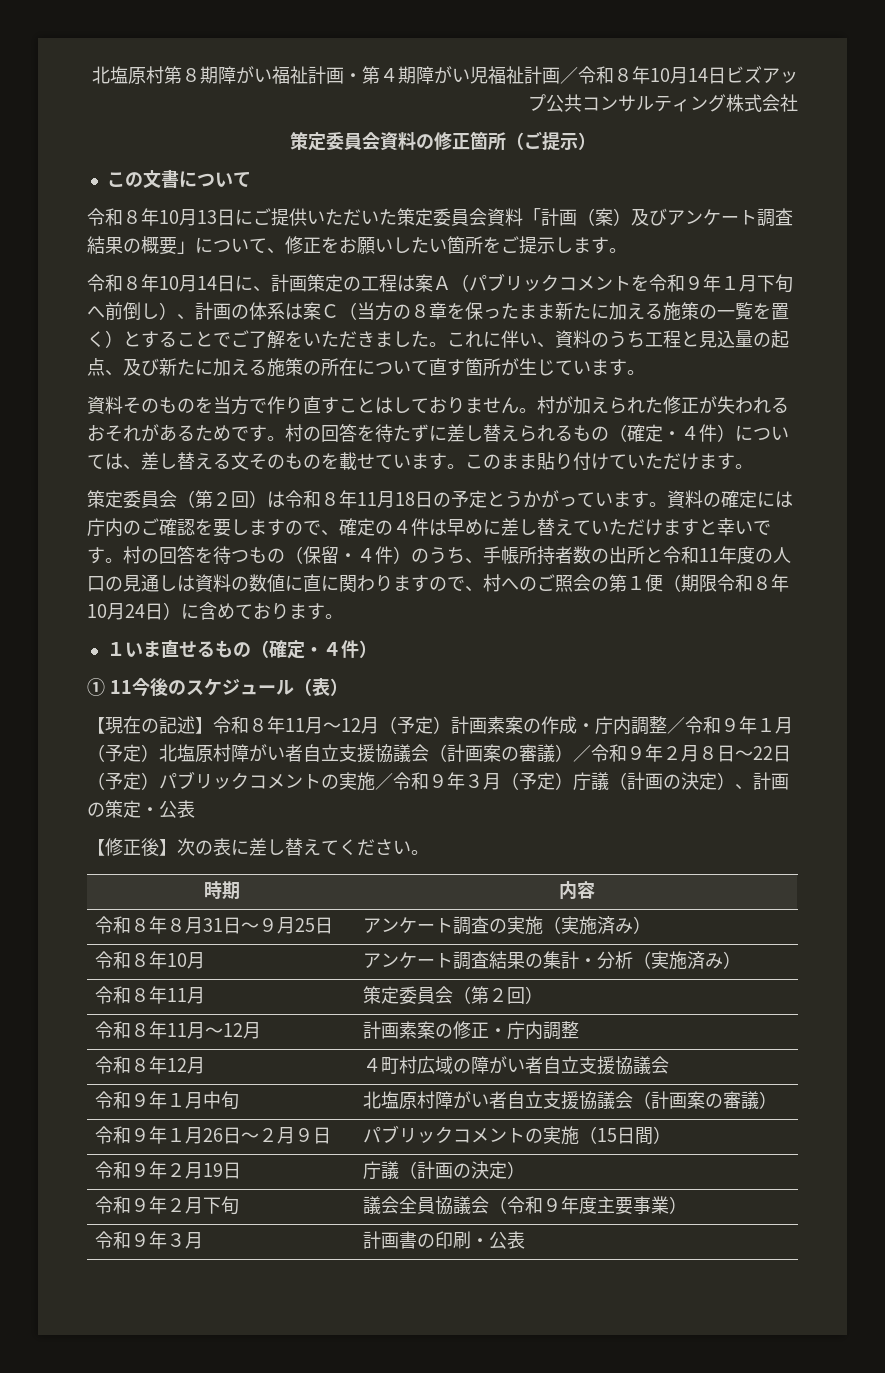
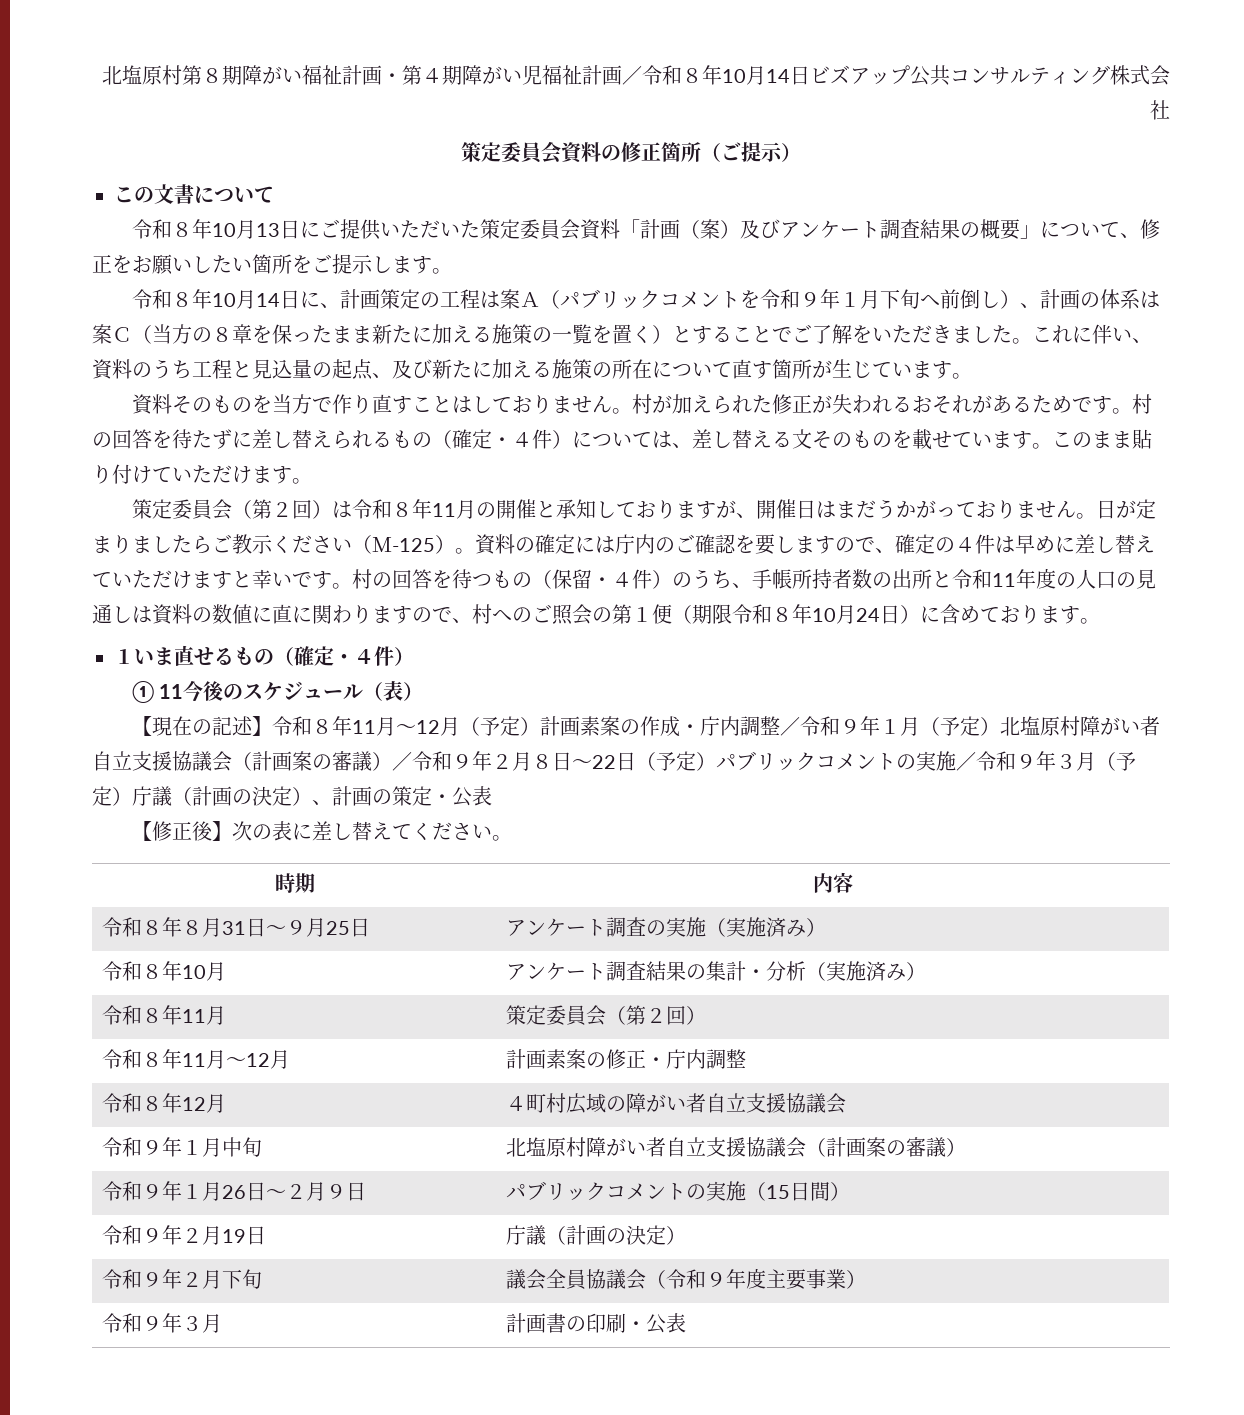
- 策定委員会（第２回）は令和８年11月18日の予定とうかがっています。
+ 策定委員会（第２回）は令和８年11月の開催と承知しておりますが、開催日はまだうかがっておりません。日が定まりましたらご教示ください（Ｍ-125）。

